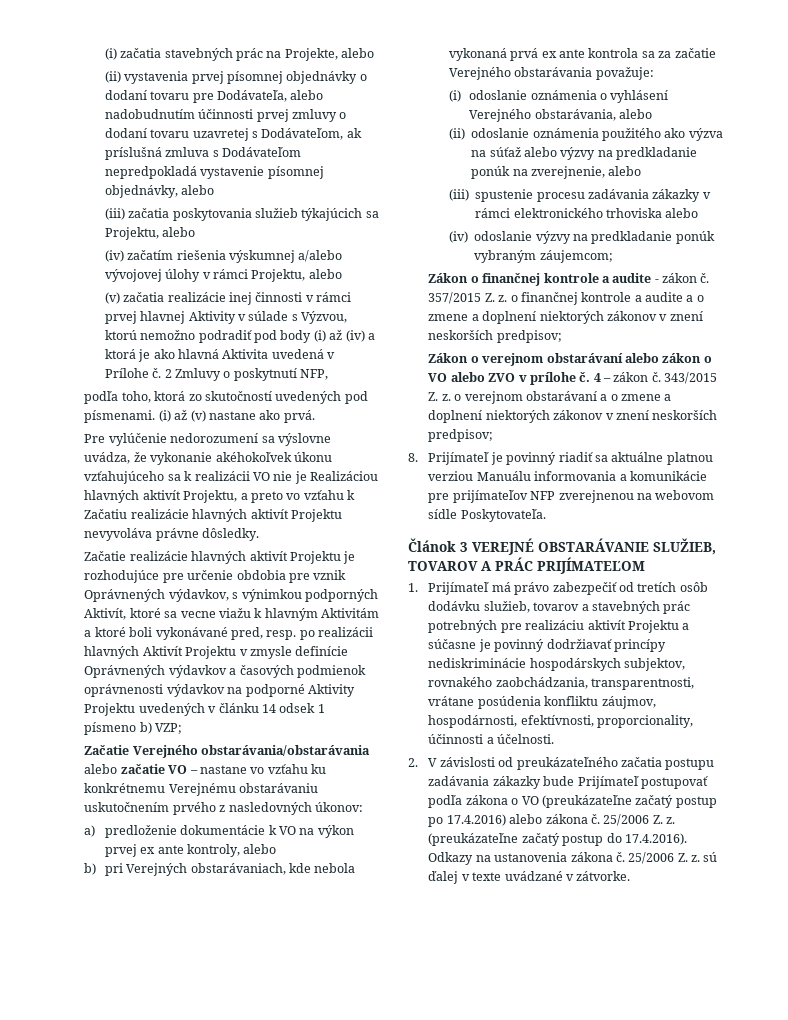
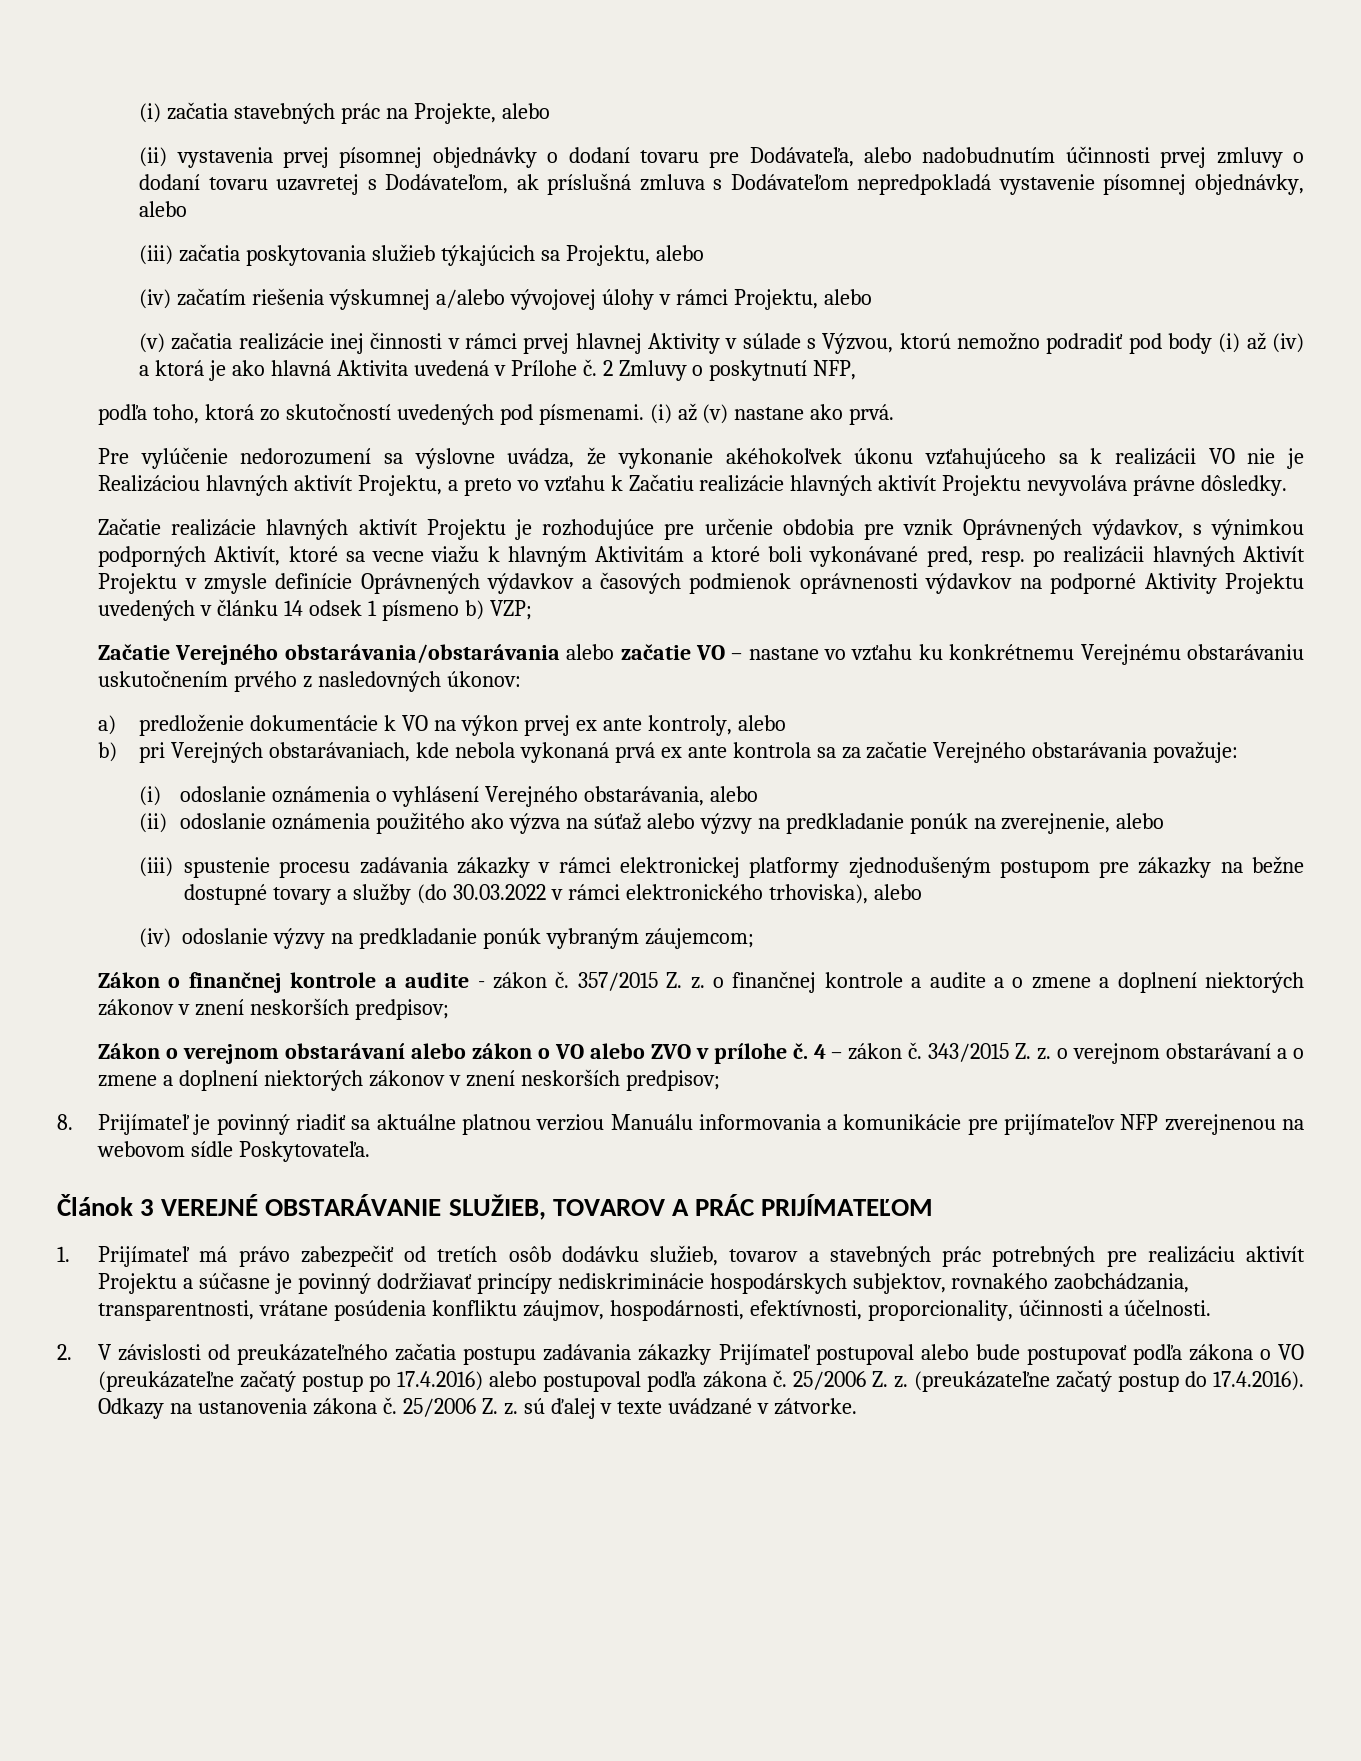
- (iii) spustenie procesu zadávania zákazky v rámci elektronického trhoviska alebo
+ (iii) spustenie procesu zadávania zákazky v rámci elektronickej platformy zjednodušeným postupom pre zákazky na bežne dostupné tovary a služby (do 30.03.2022 v rámci elektronického trhoviska), alebo
- 2. V závislosti od preukázateľného začatia postupu zadávania zákazky bude Prijímateľ postupovať podľa zákona o VO (preukázateľne začatý postup po 17.4.2016) alebo zákona č.
+ 2. V závislosti od preukázateľného začatia postupu zadávania zákazky Prijímateľ postupoval alebo bude postupovať podľa zákona o VO (preukázateľne začatý postup po 17.4.2016) alebo postupoval podľa zákona č.

